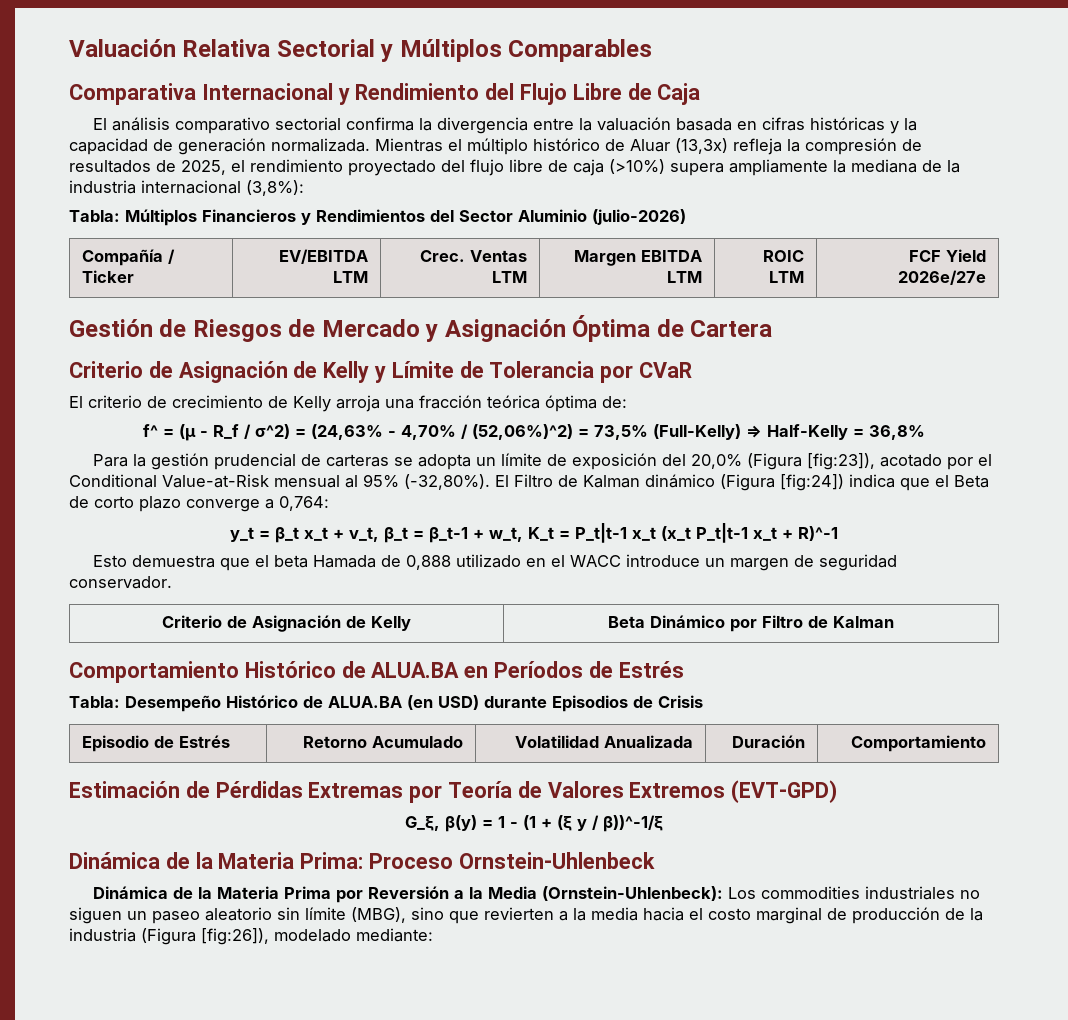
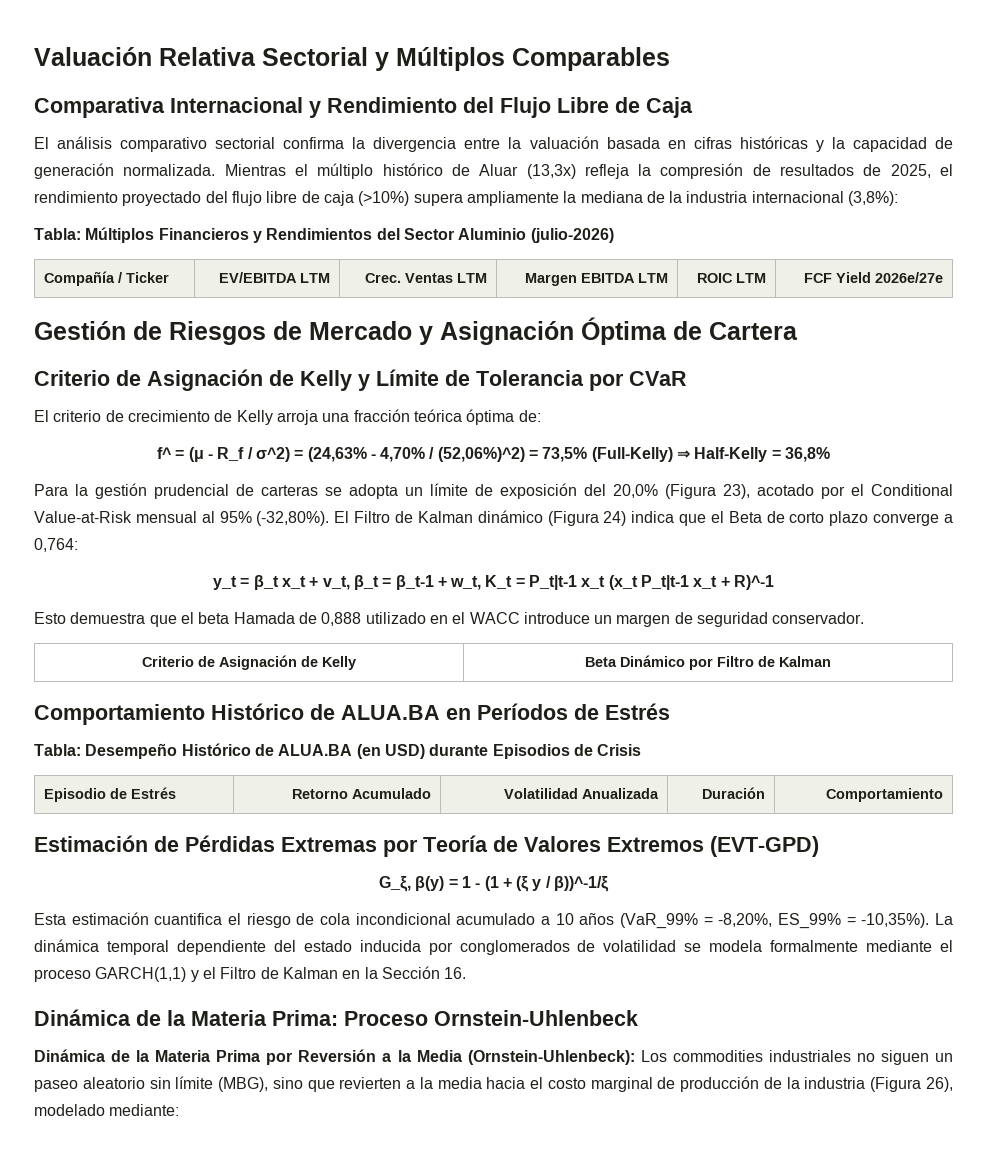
- Para la gestión prudencial de carteras se adopta un límite de exposición del 20,0% (Figura [fig:23]), acotado por el Conditional Value-at-Risk mensual al 95% (-32,80%).
+ Para la gestión prudencial de carteras se adopta un límite de exposición del 20,0% (Figura 23), acotado por el Conditional Value-at-Risk mensual al 95% (-32,80%).
- El Filtro de Kalman dinámico (Figura [fig:24]) indica que el Beta de corto plazo converge a 0,764:
+ El Filtro de Kalman dinámico (Figura 24) indica que el Beta de corto plazo converge a 0,764:
+ Esta estimación cuantifica el riesgo de cola incondicional acumulado a 10 años (VaR_99% = -8,20%, ES_99% = -10,35%). La dinámica temporal dependiente del estado inducida por conglomerados de volatilidad se modela formalmente mediante el proceso GARCH(1,1) y el Filtro de Kalman en la Sección 16.
- Dinámica de la Materia Prima por Reversión a la Media (Ornstein-Uhlenbeck): Los commodities industriales no siguen un paseo aleatorio sin límite (MBG), sino que revierten a la media hacia el costo marginal de producción de la industria (Figura [fig:26]), modelado mediante:
+ Dinámica de la Materia Prima por Reversión a la Media (Ornstein-Uhlenbeck): Los commodities industriales no siguen un paseo aleatorio sin límite (MBG), sino que revierten a la media hacia el costo marginal de producción de la industria (Figura 26), modelado mediante:

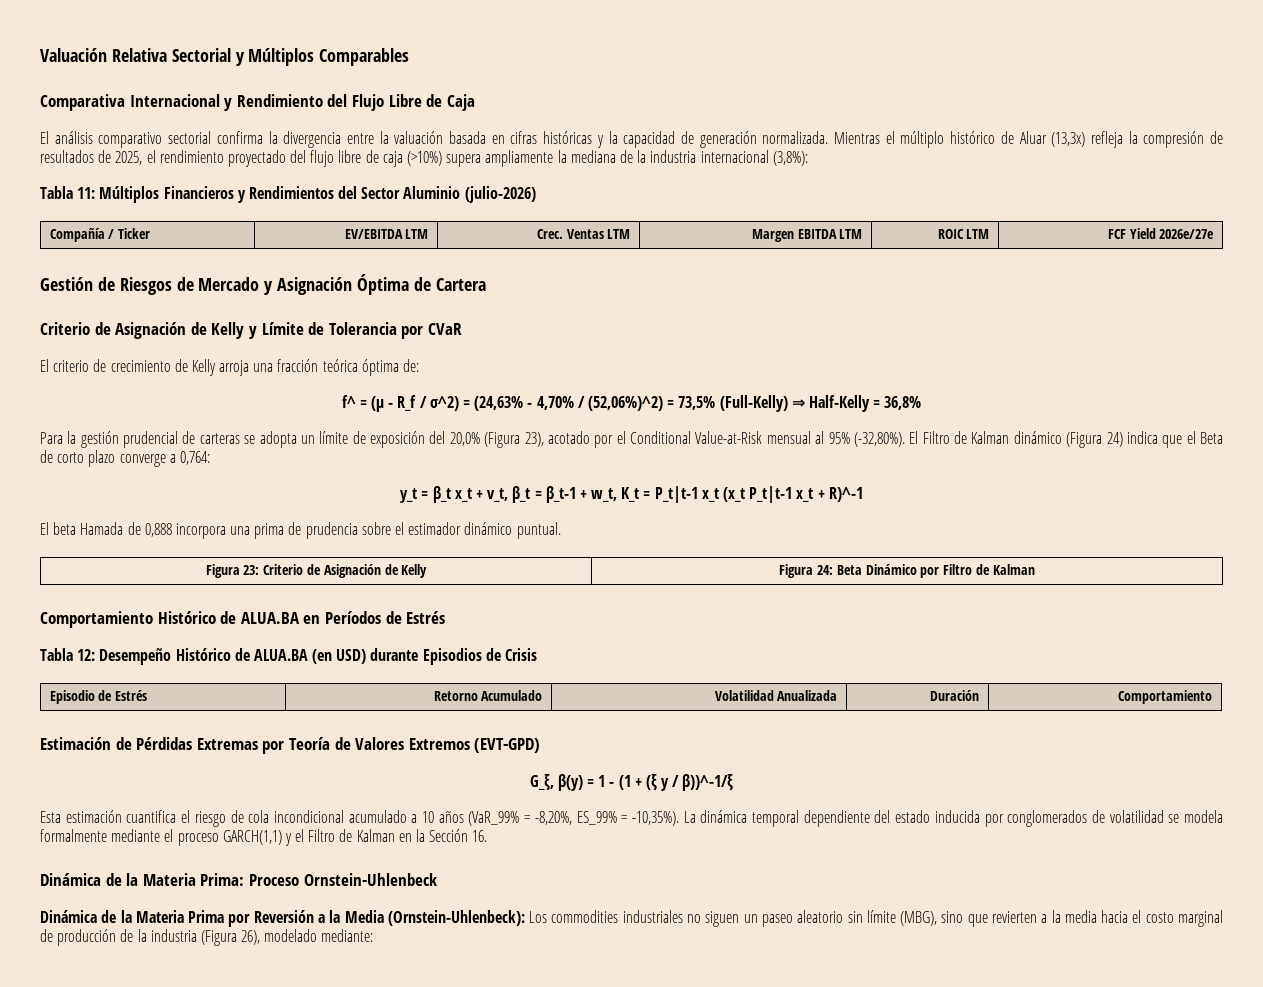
- Tabla: Múltiplos Financieros y Rendimientos del Sector Aluminio (julio-2026)
+ Tabla 11: Múltiplos Financieros y Rendimientos del Sector Aluminio (julio-2026)
- Esto demuestra que el beta Hamada de 0,888 utilizado en el WACC introduce un margen de seguridad conservador.
- Criterio de Asignación de Kelly | Beta Dinámico por Filtro de Kalman
+ El beta Hamada de 0,888 incorpora una prima de prudencia sobre el estimador dinámico puntual.
+ Figura 23: Criterio de Asignación de Kelly | Figura 24: Beta Dinámico por Filtro de Kalman
- Tabla: Desempeño Histórico de ALUA.BA (en USD) durante Episodios de Crisis
+ Tabla 12: Desempeño Histórico de ALUA.BA (en USD) durante Episodios de Crisis

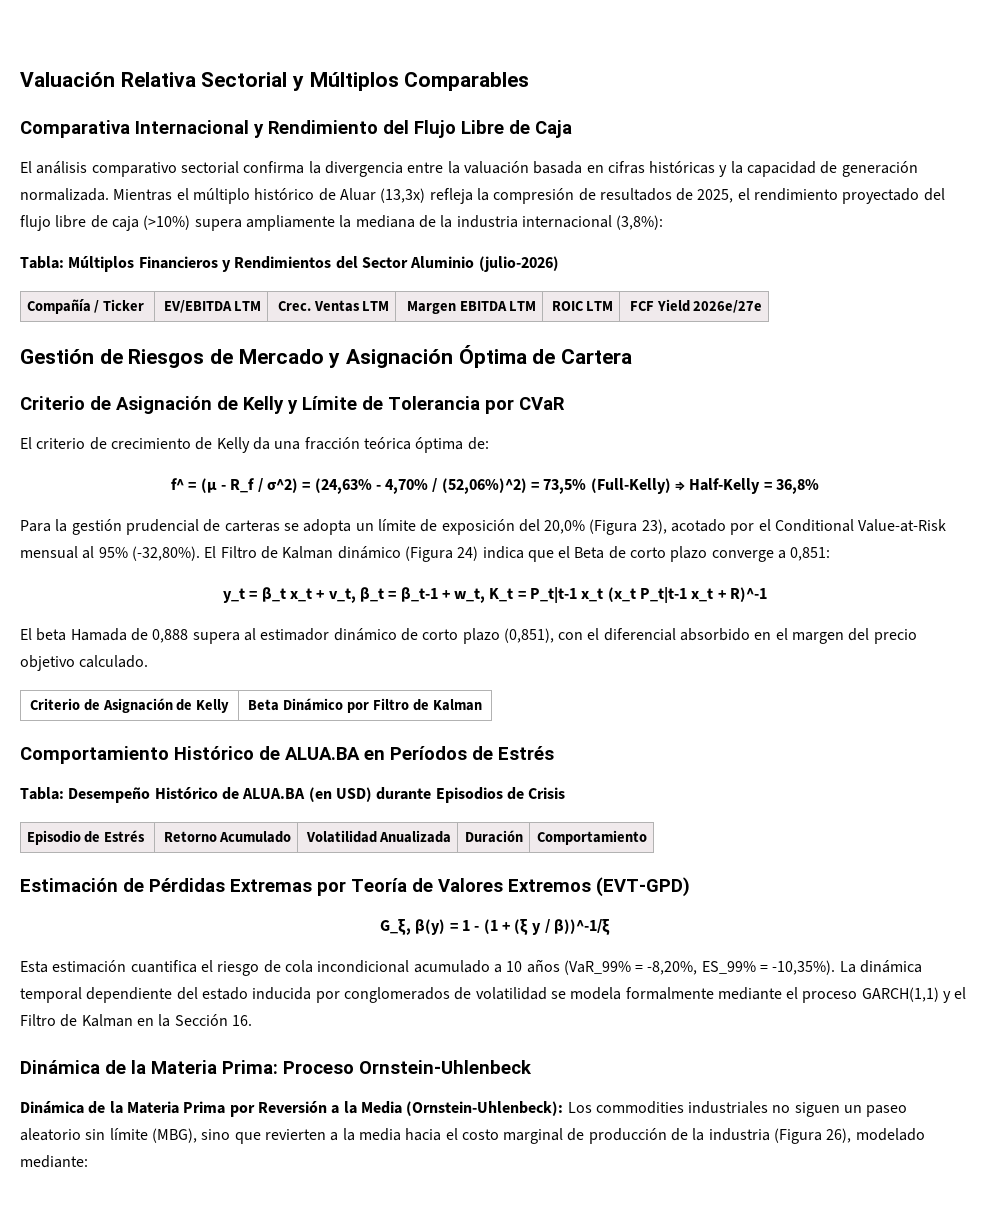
- Tabla 11: Múltiplos Financieros y Rendimientos del Sector Aluminio (julio-2026)
+ Tabla: Múltiplos Financieros y Rendimientos del Sector Aluminio (julio-2026)
- El criterio de crecimiento de Kelly arroja una fracción teórica óptima de:
+ El criterio de crecimiento de Kelly da una fracción teórica óptima de:
- El Filtro de Kalman dinámico (Figura 24) indica que el Beta de corto plazo converge a 0,764:
+ El Filtro de Kalman dinámico (Figura 24) indica que el Beta de corto plazo converge a 0,851:
- El beta Hamada de 0,888 incorpora una prima de prudencia sobre el estimador dinámico puntual.
- Figura 23: Criterio de Asignación de Kelly | Figura 24: Beta Dinámico por Filtro de Kalman
+ El beta Hamada de 0,888 supera al estimador dinámico de corto plazo (0,851), con el diferencial absorbido en el margen del precio objetivo calculado.
+ Criterio de Asignación de Kelly | Beta Dinámico por Filtro de Kalman
- Tabla 12: Desempeño Histórico de ALUA.BA (en USD) durante Episodios de Crisis
+ Tabla: Desempeño Histórico de ALUA.BA (en USD) durante Episodios de Crisis

